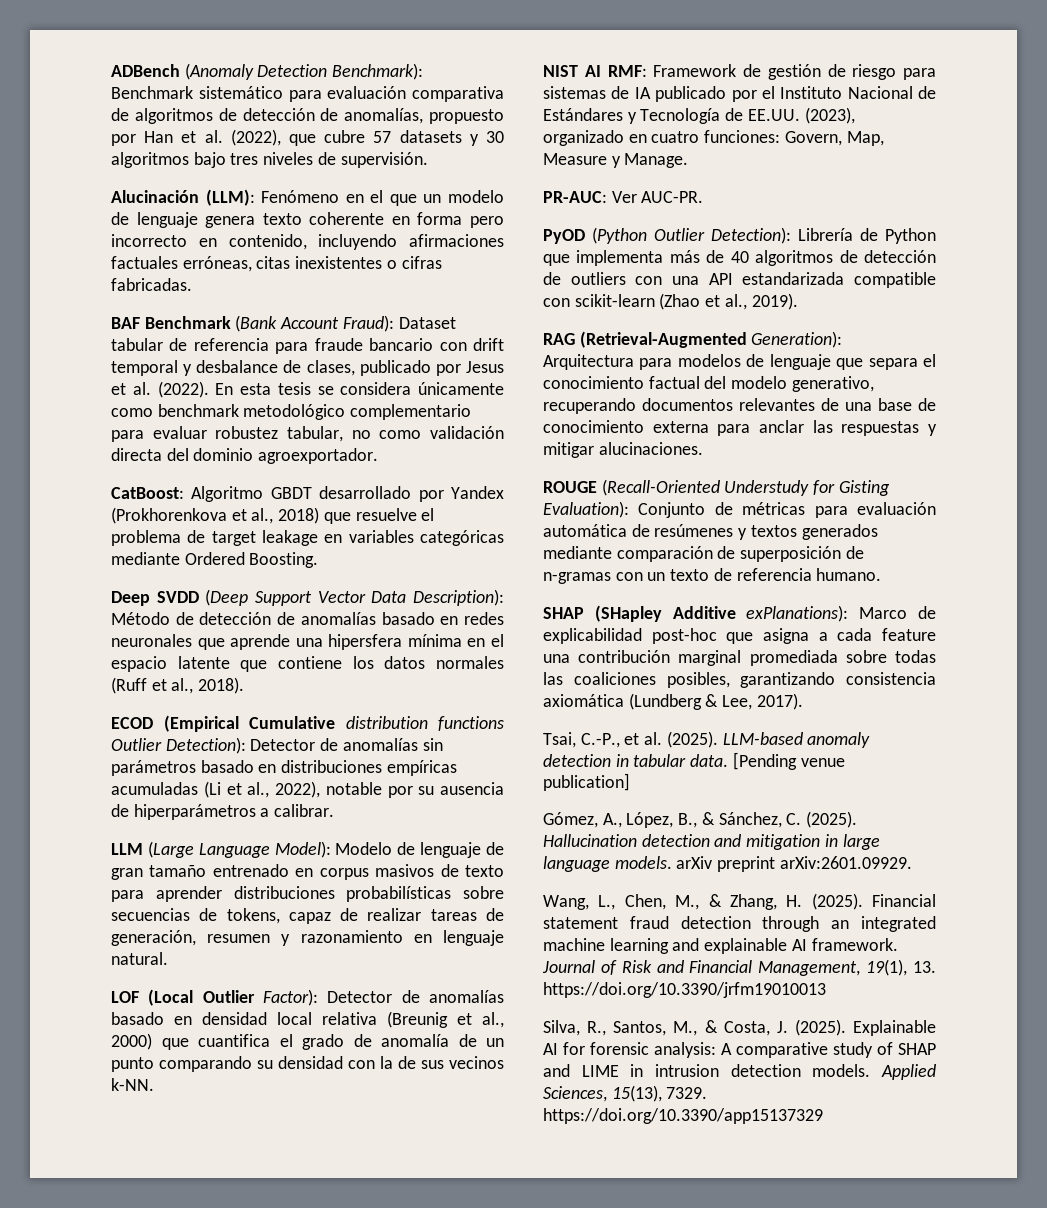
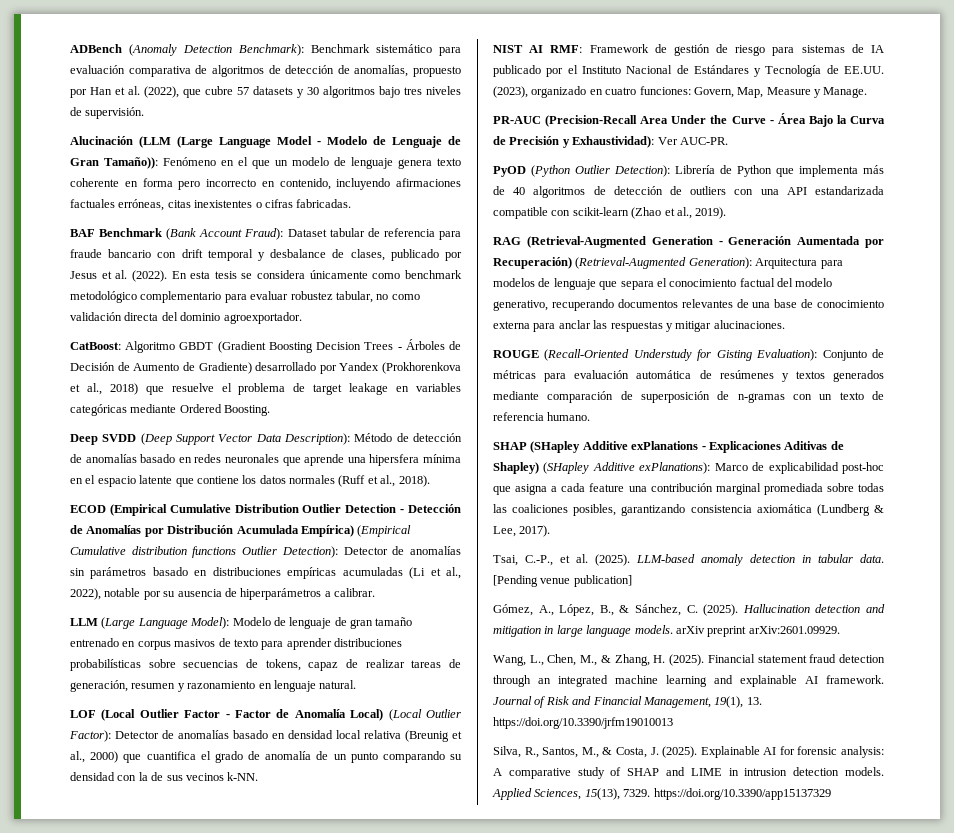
- Alucinación (LLM): Fenómeno en el que un modelo de lenguaje genera texto coherente en forma pero incorrecto en contenido, incluyendo afirmaciones factuales erróneas, citas inexistentes o cifras fabricadas.
+ Alucinación (LLM (Large Language Model - Modelo de Lenguaje de Gran Tamaño)): Fenómeno en el que un modelo de lenguaje genera texto coherente en forma pero incorrecto en contenido, incluyendo afirmaciones factuales erróneas, citas inexistentes o cifras fabricadas.
- CatBoost: Algoritmo GBDT desarrollado por Yandex (Prokhorenkova et al., 2018) que resuelve el problema de target leakage en variables categóricas mediante Ordered Boosting.
+ CatBoost: Algoritmo GBDT (Gradient Boosting Decision Trees - Árboles de Decisión de Aumento de Gradiente) desarrollado por Yandex (Prokhorenkova et al., 2018) que resuelve el problema de target leakage en variables categóricas mediante Ordered Boosting.
- ECOD (Empirical Cumulative distribution functions Outlier Detection): Detector de anomalías sin parámetros basado en distribuciones empíricas acumuladas (Li et al., 2022), notable por su ausencia de hiperparámetros a calibrar.
+ ECOD (Empirical Cumulative Distribution Outlier Detection - Detección de Anomalías por Distribución Acumulada Empírica) (Empirical Cumulative distribution functions Outlier Detection): Detector de anomalías sin parámetros basado en distribuciones empíricas acumuladas (Li et al., 2022), notable por su ausencia de hiperparámetros a calibrar.
- LOF (Local Outlier Factor): Detector de anomalías basado en densidad local relativa (Breunig et al., 2000) que cuantifica el grado de anomalía de un punto comparando su densidad con la de sus vecinos k-NN.
+ LOF (Local Outlier Factor - Factor de Anomalía Local) (Local Outlier Factor): Detector de anomalías basado en densidad local relativa (Breunig et al., 2000) que cuantifica el grado de anomalía de un punto comparando su densidad con la de sus vecinos k-NN.
- PR-AUC: Ver AUC-PR.
+ PR-AUC (Precision-Recall Area Under the Curve - Área Bajo la Curva de Precisión y Exhaustividad): Ver AUC-PR.
- RAG (Retrieval-Augmented Generation): Arquitectura para modelos de lenguaje que separa el conocimiento factual del modelo generativo, recuperando documentos relevantes de una base de conocimiento externa para anclar las respuestas y mitigar alucinaciones.
+ RAG (Retrieval-Augmented Generation - Generación Aumentada por Recuperación) (Retrieval-Augmented Generation): Arquitectura para modelos de lenguaje que separa el conocimiento factual del modelo generativo, recuperando documentos relevantes de una base de conocimiento externa para anclar las respuestas y mitigar alucinaciones.
- SHAP (SHapley Additive exPlanations): Marco de explicabilidad post-hoc que asigna a cada feature una contribución marginal promediada sobre todas las coaliciones posibles, garantizando consistencia axiomática (Lundberg & Lee, 2017).
+ SHAP (SHapley Additive exPlanations - Explicaciones Aditivas de Shapley) (SHapley Additive exPlanations): Marco de explicabilidad post-hoc que asigna a cada feature una contribución marginal promediada sobre todas las coaliciones posibles, garantizando consistencia axiomática (Lundberg & Lee, 2017).

